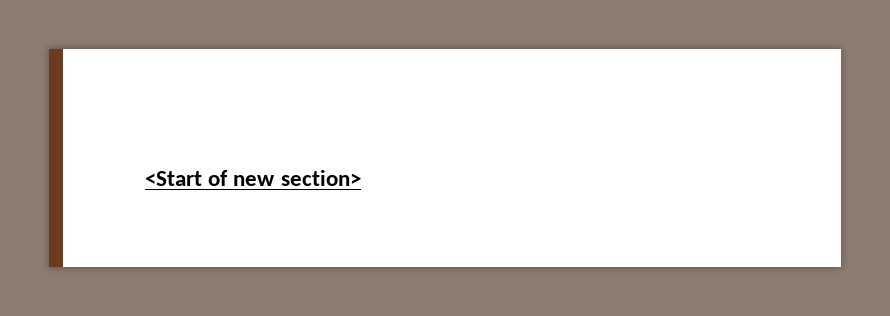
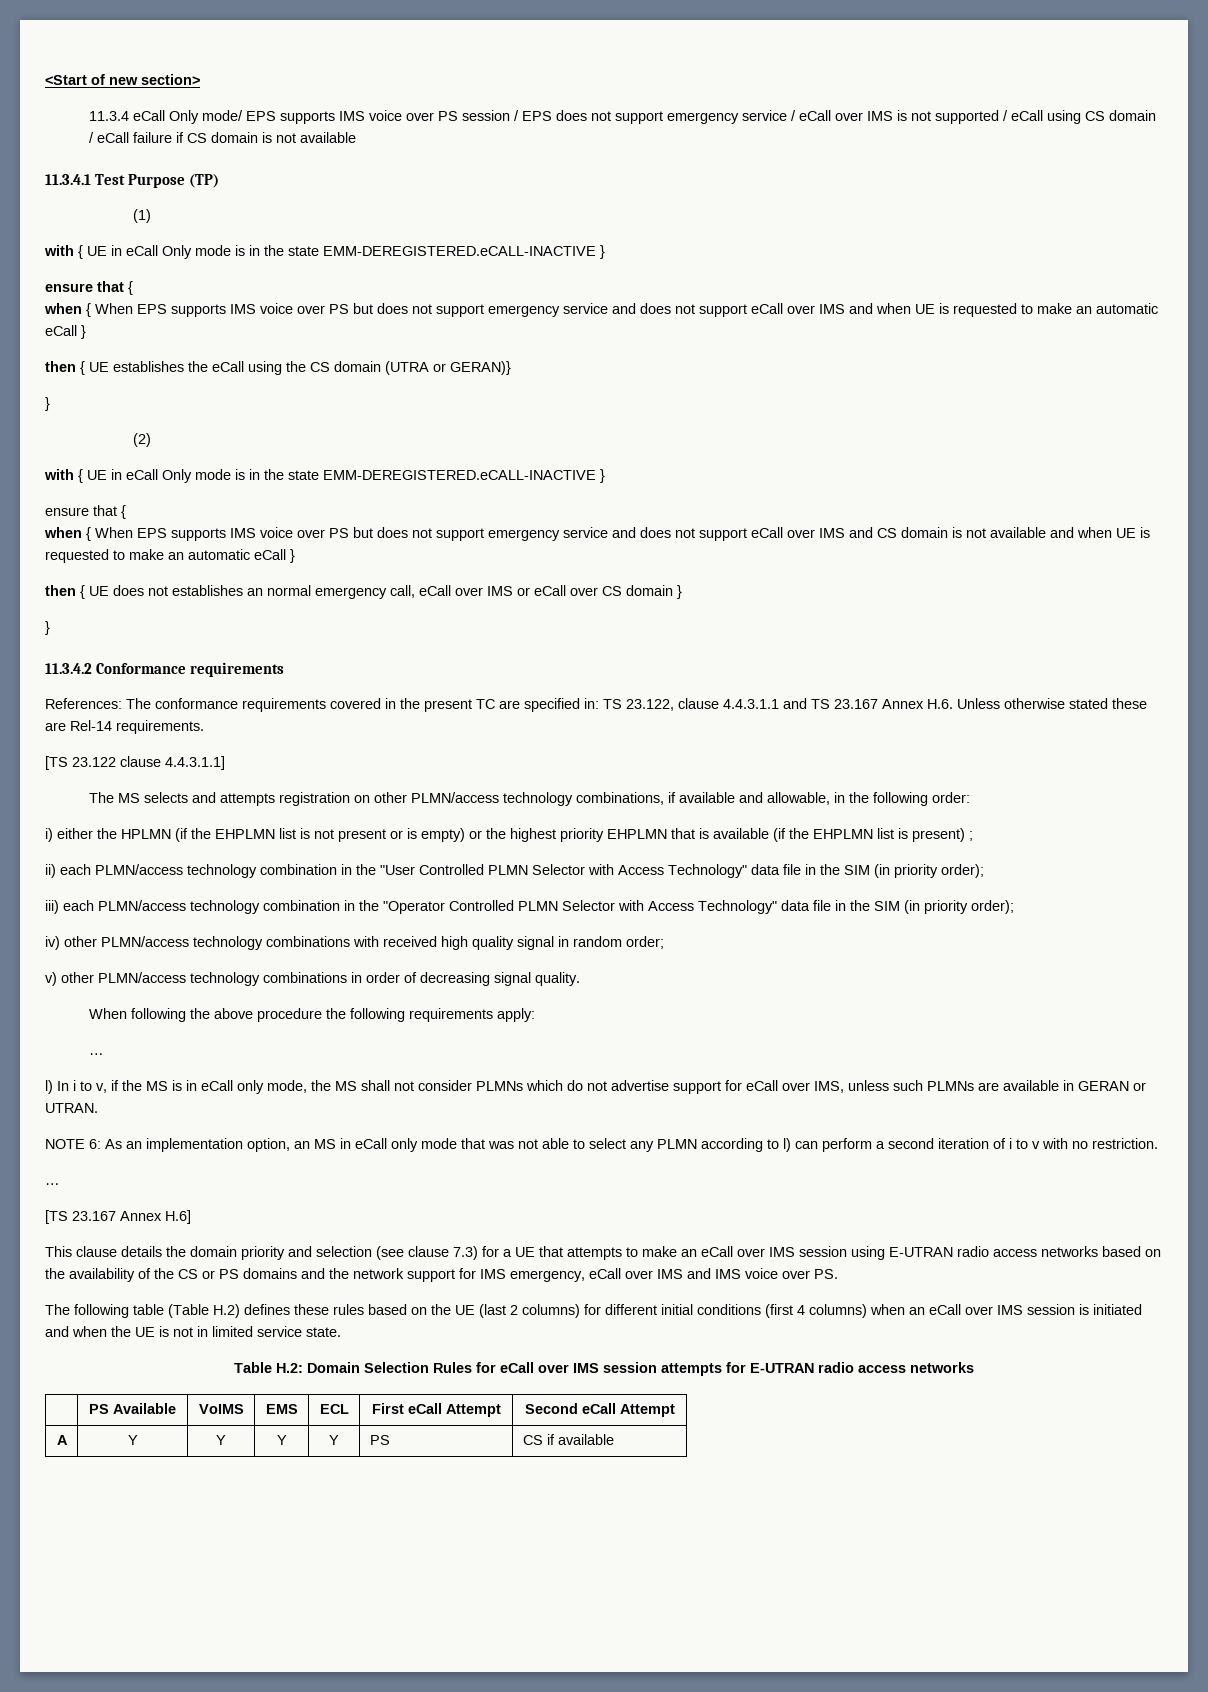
+ 11.3.4 eCall Only mode/ EPS supports IMS voice over PS session / EPS does not support emergency service / eCall over IMS is not supported / eCall using CS domain / eCall failure if CS domain is not available
+ 11.3.4.1 Test Purpose (TP)
+ (1)
+ with { UE in eCall Only mode is in the state EMM-DEREGISTERED.eCALL-INACTIVE }
+ ensure that {
+ when { When EPS supports IMS voice over PS but does not support emergency service and does not support eCall over IMS and when UE is requested to make an automatic eCall }
+ then { UE establishes the eCall using the CS domain (UTRA or GERAN)}
+ }
+ (2)
+ with { UE in eCall Only mode is in the state EMM-DEREGISTERED.eCALL-INACTIVE }
+ ensure that {
+ when { When EPS supports IMS voice over PS but does not support emergency service and does not support eCall over IMS and CS domain is not available and when UE is requested to make an automatic eCall }
+ then { UE does not establishes an normal emergency call, eCall over IMS or eCall over CS domain }
+ }
+ 11.3.4.2 Conformance requirements
+ References: The conformance requirements covered in the present TC are specified in: TS 23.122, clause 4.4.3.1.1 and TS 23.167 Annex H.6. Unless otherwise stated these are Rel-14 requirements.
+ [TS 23.122 clause 4.4.3.1.1]
+ The MS selects and attempts registration on other PLMN/access technology combinations, if available and allowable, in the following order:
+ i) either the HPLMN (if the EHPLMN list is not present or is empty) or the highest priority EHPLMN that is available (if the EHPLMN list is present) ;
+ ii) each PLMN/access technology combination in the "User Controlled PLMN Selector with Access Technology" data file in the SIM (in priority order);
+ iii) each PLMN/access technology combination in the "Operator Controlled PLMN Selector with Access Technology" data file in the SIM (in priority order);
+ iv) other PLMN/access technology combinations with received high quality signal in random order;
+ v) other PLMN/access technology combinations in order of decreasing signal quality.
+ When following the above procedure the following requirements apply:
+ …
+ l) In i to v, if the MS is in eCall only mode, the MS shall not consider PLMNs which do not advertise support for eCall over IMS, unless such PLMNs are available in GERAN or UTRAN.
+ NOTE 6: As an implementation option, an MS in eCall only mode that was not able to select any PLMN according to l) can perform a second iteration of i to v with no restriction.
+ …
+ [TS 23.167 Annex H.6]
+ This clause details the domain priority and selection (see clause 7.3) for a UE that attempts to make an eCall over IMS session using E-UTRAN radio access networks based on the availability of the CS or PS domains and the network support for IMS emergency, eCall over IMS and IMS voice over PS.
+ The following table (Table H.2) defines these rules based on the UE (last 2 columns) for different initial conditions (first 4 columns) when an eCall over IMS session is initiated and when the UE is not in limited service state.
+ Table H.2: Domain Selection Rules for eCall over IMS session attempts for E-UTRAN radio access networks
+ | PS Available | VoIMS | EMS | ECL | First eCall Attempt | Second eCall Attempt
+ A | Y | Y | Y | Y | PS | CS if available

